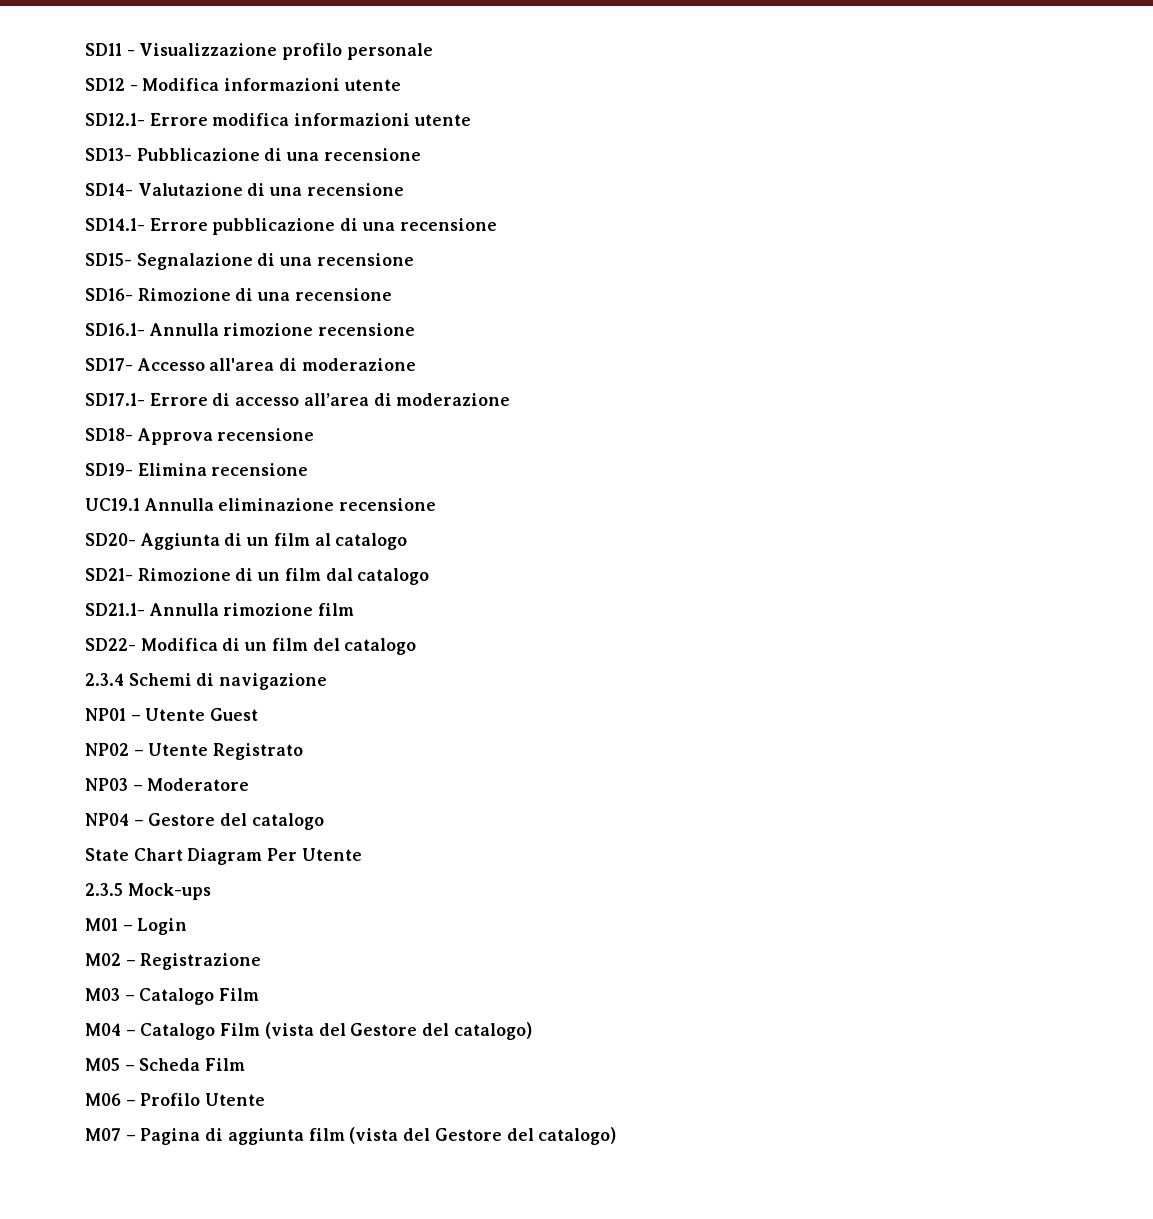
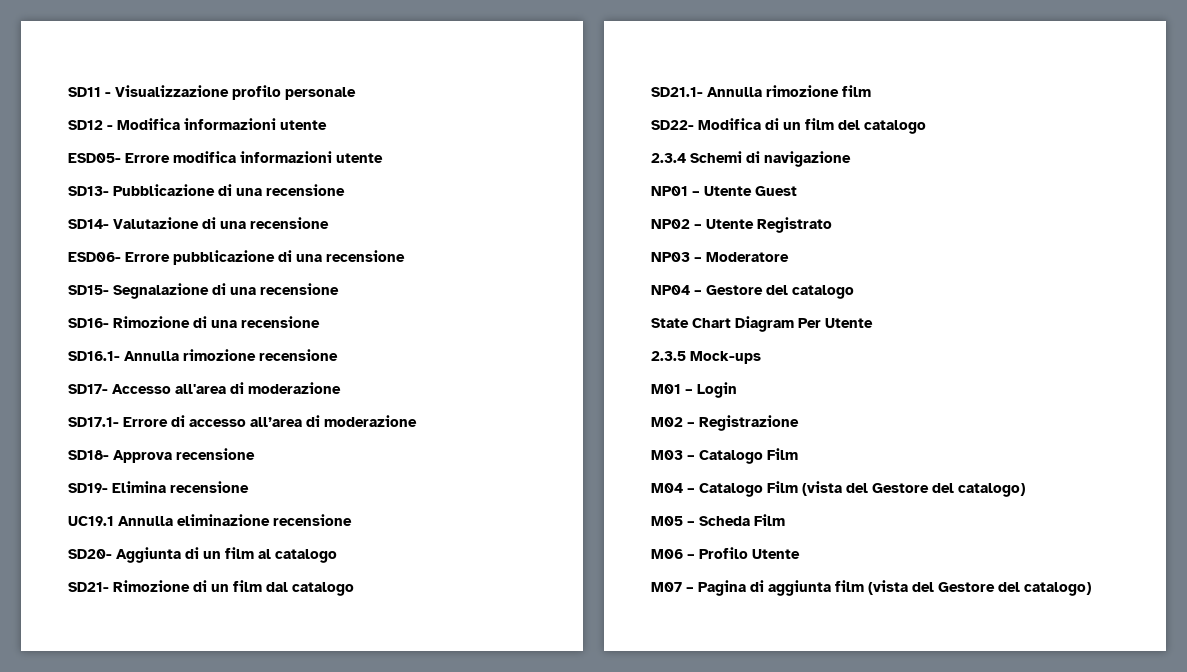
- SD12.1- Errore modifica informazioni utente
+ ESD05- Errore modifica informazioni utente
- SD14.1- Errore pubblicazione di una recensione
+ ESD06- Errore pubblicazione di una recensione

